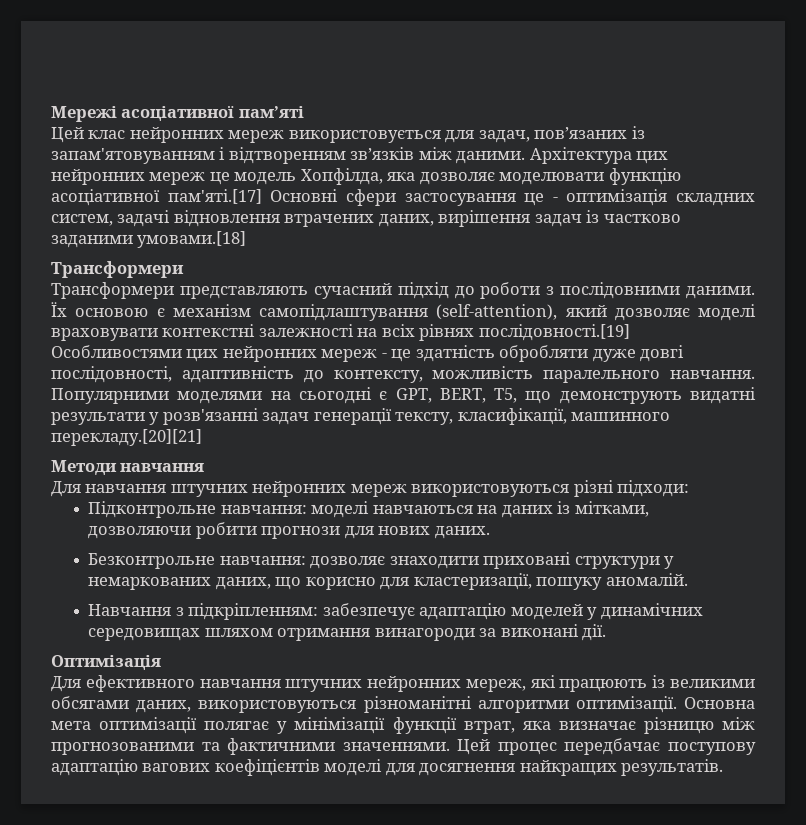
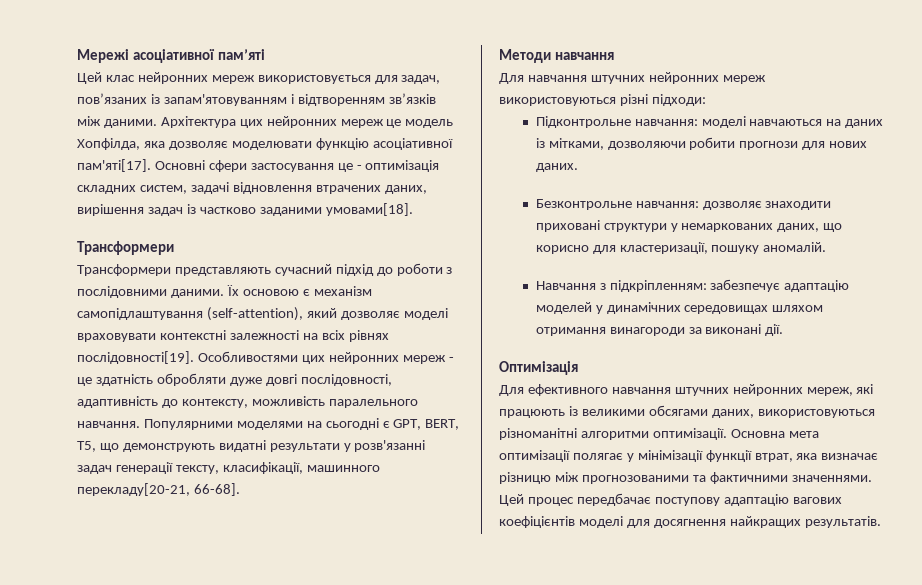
- Архітектура цих нейронних мереж це модель Хопфілда, яка дозволяє моделювати функцію асоціативної пам'яті.[17] Основні сфери застосування це - оптимізація складних систем, задачі відновлення втрачених даних, вирішення задач із частково заданими умовами.[18]
+ Архітектура цих нейронних мереж це модель Хопфілда, яка дозволяє моделювати функцію асоціативної пам'яті[17]. Основні сфери застосування це - оптимізація складних систем, задачі відновлення втрачених даних, вирішення задач із частково заданими умовами[18].
- Їх основою є механізм самопідлаштування (self-attention), який дозволяє моделі враховувати контекстні залежності на всіх рівнях послідовності.[19] Особливостями цих нейронних мереж - це здатність обробляти дуже довгі послідовності, адаптивність до контексту, можливість паралельного навчання.
+ Їх основою є механізм самопідлаштування (self-attention), який дозволяє моделі враховувати контекстні залежності на всіх рівнях послідовності[19]. Особливостями цих нейронних мереж - це здатність обробляти дуже довгі послідовності, адаптивність до контексту, можливість паралельного навчання.
- Популярними моделями на сьогодні є GPT, BERT, T5, що демонструють видатні результати у розв'язанні задач генерації тексту, класифікації, машинного перекладу.[20][21]
+ Популярними моделями на сьогодні є GPT, BERT, T5, що демонструють видатні результати у розв'язанні задач генерації тексту, класифікації, машинного перекладу[20-21, 66-68].

